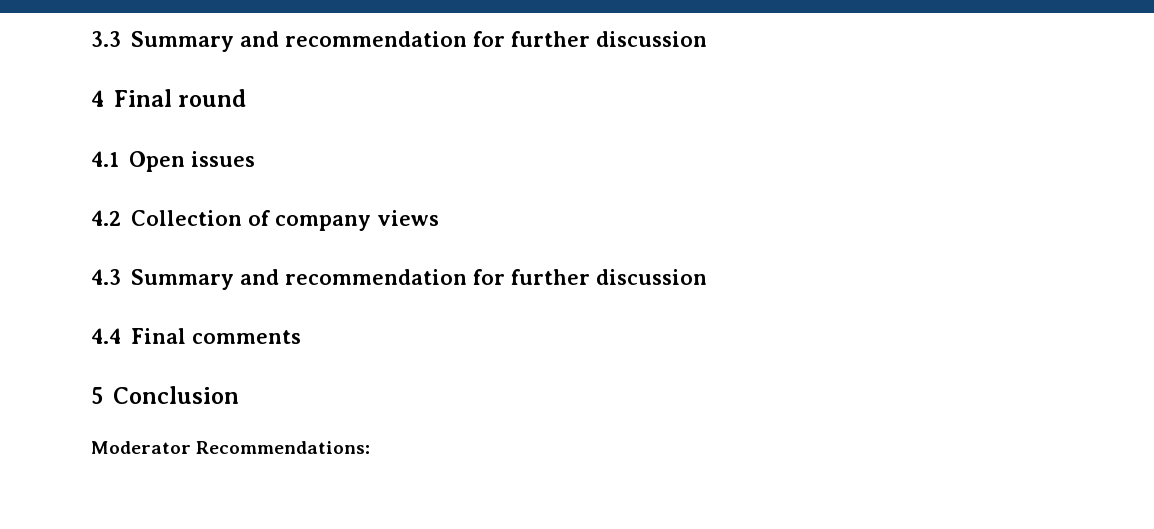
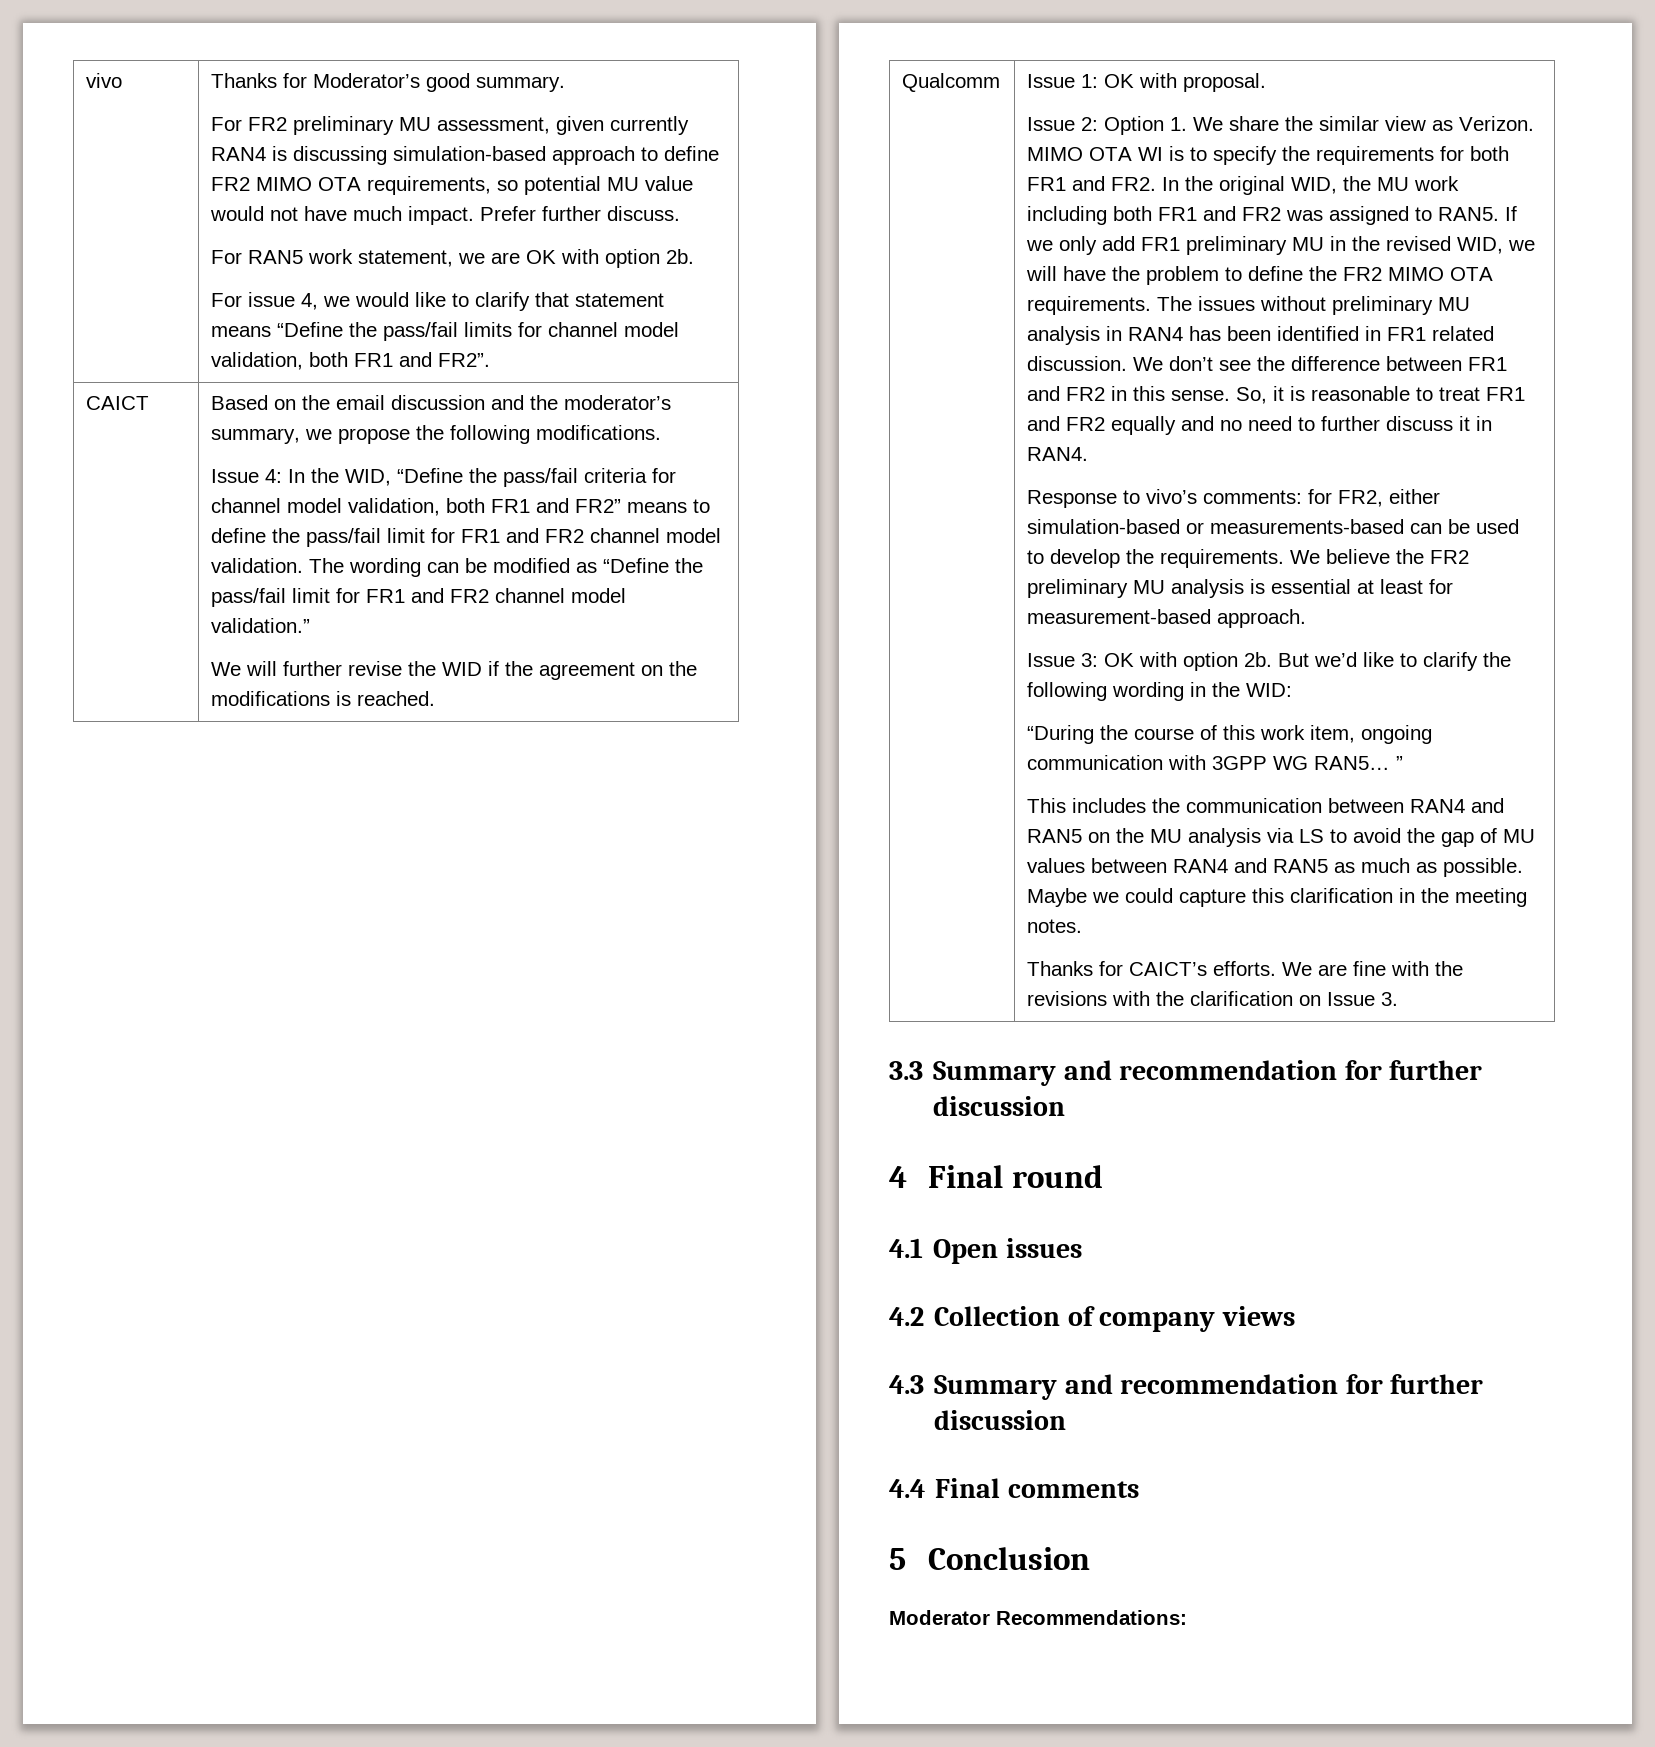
+ vivo | Thanks for Moderator’s good summary.
+ For FR2 preliminary MU assessment, given currently RAN4 is discussing simulation-based approach to define FR2 MIMO OTA requirements, so potential MU value would not have much impact. Prefer further discuss.
+ For RAN5 work statement, we are OK with option 2b.
+ For issue 4, we would like to clarify that statement means “Define the pass/fail limits for channel model validation, both FR1 and FR2”.
+ CAICT | Based on the email discussion and the moderator’s summary, we propose the following modifications.
+ Issue 4: In the WID, “Define the pass/fail criteria for channel model validation, both FR1 and FR2” means to define the pass/fail limit for FR1 and FR2 channel model validation. The wording can be modified as “Define the pass/fail limit for FR1 and FR2 channel model validation.”
+ We will further revise the WID if the agreement on the modifications is reached.
+ Qualcomm | Issue 1: OK with proposal.
+ Issue 2: Option 1. We share the similar view as Verizon. MIMO OTA WI is to specify the requirements for both FR1 and FR2. In the original WID, the MU work including both FR1 and FR2 was assigned to RAN5. If we only add FR1 preliminary MU in the revised WID, we will have the problem to define the FR2 MIMO OTA requirements. The issues without preliminary MU analysis in RAN4 has been identified in FR1 related discussion. We don’t see the difference between FR1 and FR2 in this sense. So, it is reasonable to treat FR1 and FR2 equally and no need to further discuss it in RAN4.
+ Response to vivo’s comments: for FR2, either simulation-based or measurements-based can be used to develop the requirements. We believe the FR2 preliminary MU analysis is essential at least for measurement-based approach.
+ Issue 3: OK with option 2b. But we’d like to clarify the following wording in the WID:
+ “During the course of this work item, ongoing communication with 3GPP WG RAN5… ”
+ This includes the communication between RAN4 and RAN5 on the MU analysis via LS to avoid the gap of MU values between RAN4 and RAN5 as much as possible. Maybe we could capture this clarification in the meeting notes.
+ Thanks for CAICT’s efforts. We are fine with the revisions with the clarification on Issue 3.

